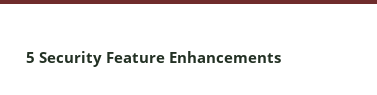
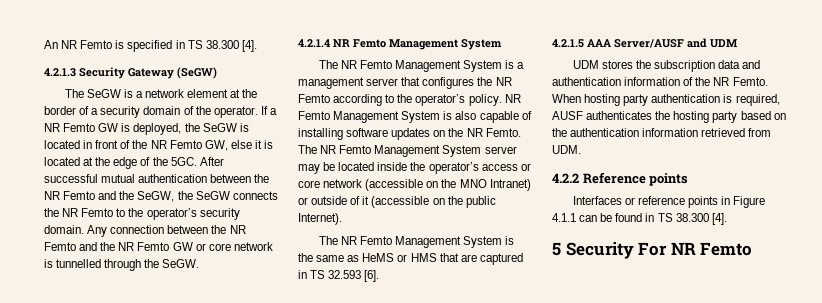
- 5 Security Feature Enhancements
+ An NR Femto is specified in TS 38.300 [4].
+ 4.2.1.3 Security Gateway (SeGW)
+ The SeGW is a network element at the border of a security domain of the operator. If a NR Femto GW is deployed, the SeGW is located in front of the NR Femto GW, else it is located at the edge of the 5GC. After successful mutual authentication between the NR Femto and the SeGW, the SeGW connects the NR Femto to the operator’s security domain. Any connection between the NR Femto and the NR Femto GW or core network is tunnelled through the SeGW.
+ 4.2.1.4 NR Femto Management System
+ The NR Femto Management System is a management server that configures the NR Femto according to the operator’s policy. NR Femto Management System is also capable of installing software updates on the NR Femto. The NR Femto Management System server may be located inside the operator’s access or core network (accessible on the MNO Intranet) or outside of it (accessible on the public Internet).
+ The NR Femto Management System is the same as HeMS or HMS that are captured in TS 32.593 [6].
+ 4.2.1.5 AAA Server/AUSF and UDM
+ UDM stores the subscription data and authentication information of the NR Femto. When hosting party authentication is required, AUSF authenticates the hosting party based on the authentication information retrieved from UDM.
+ 4.2.2 Reference points
+ Interfaces or reference points in Figure 4.1.1 can be found in TS 38.300 [4].
+ 5 Security For NR Femto

